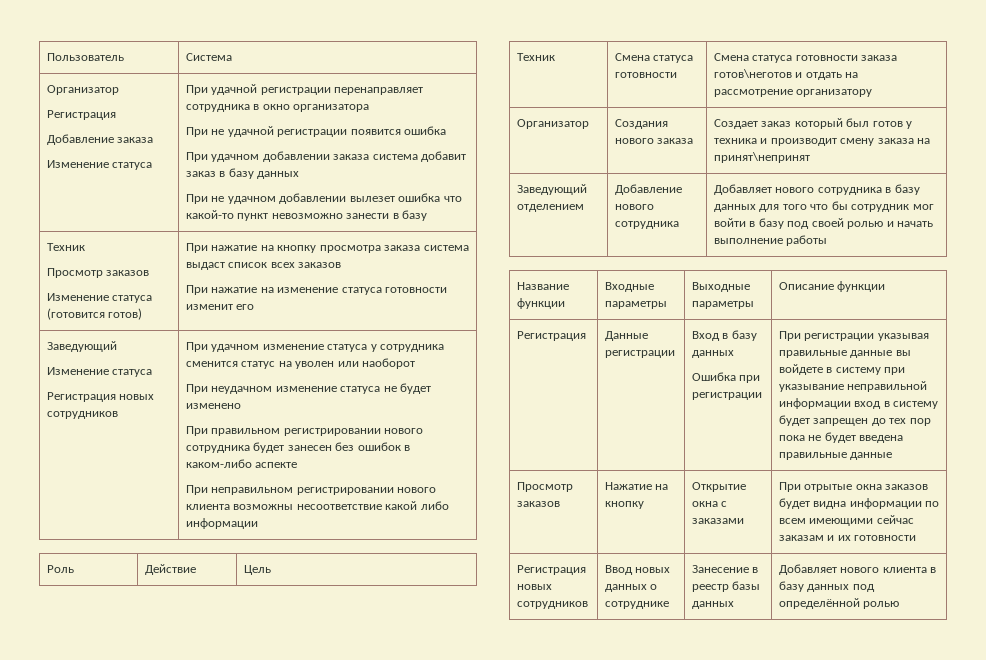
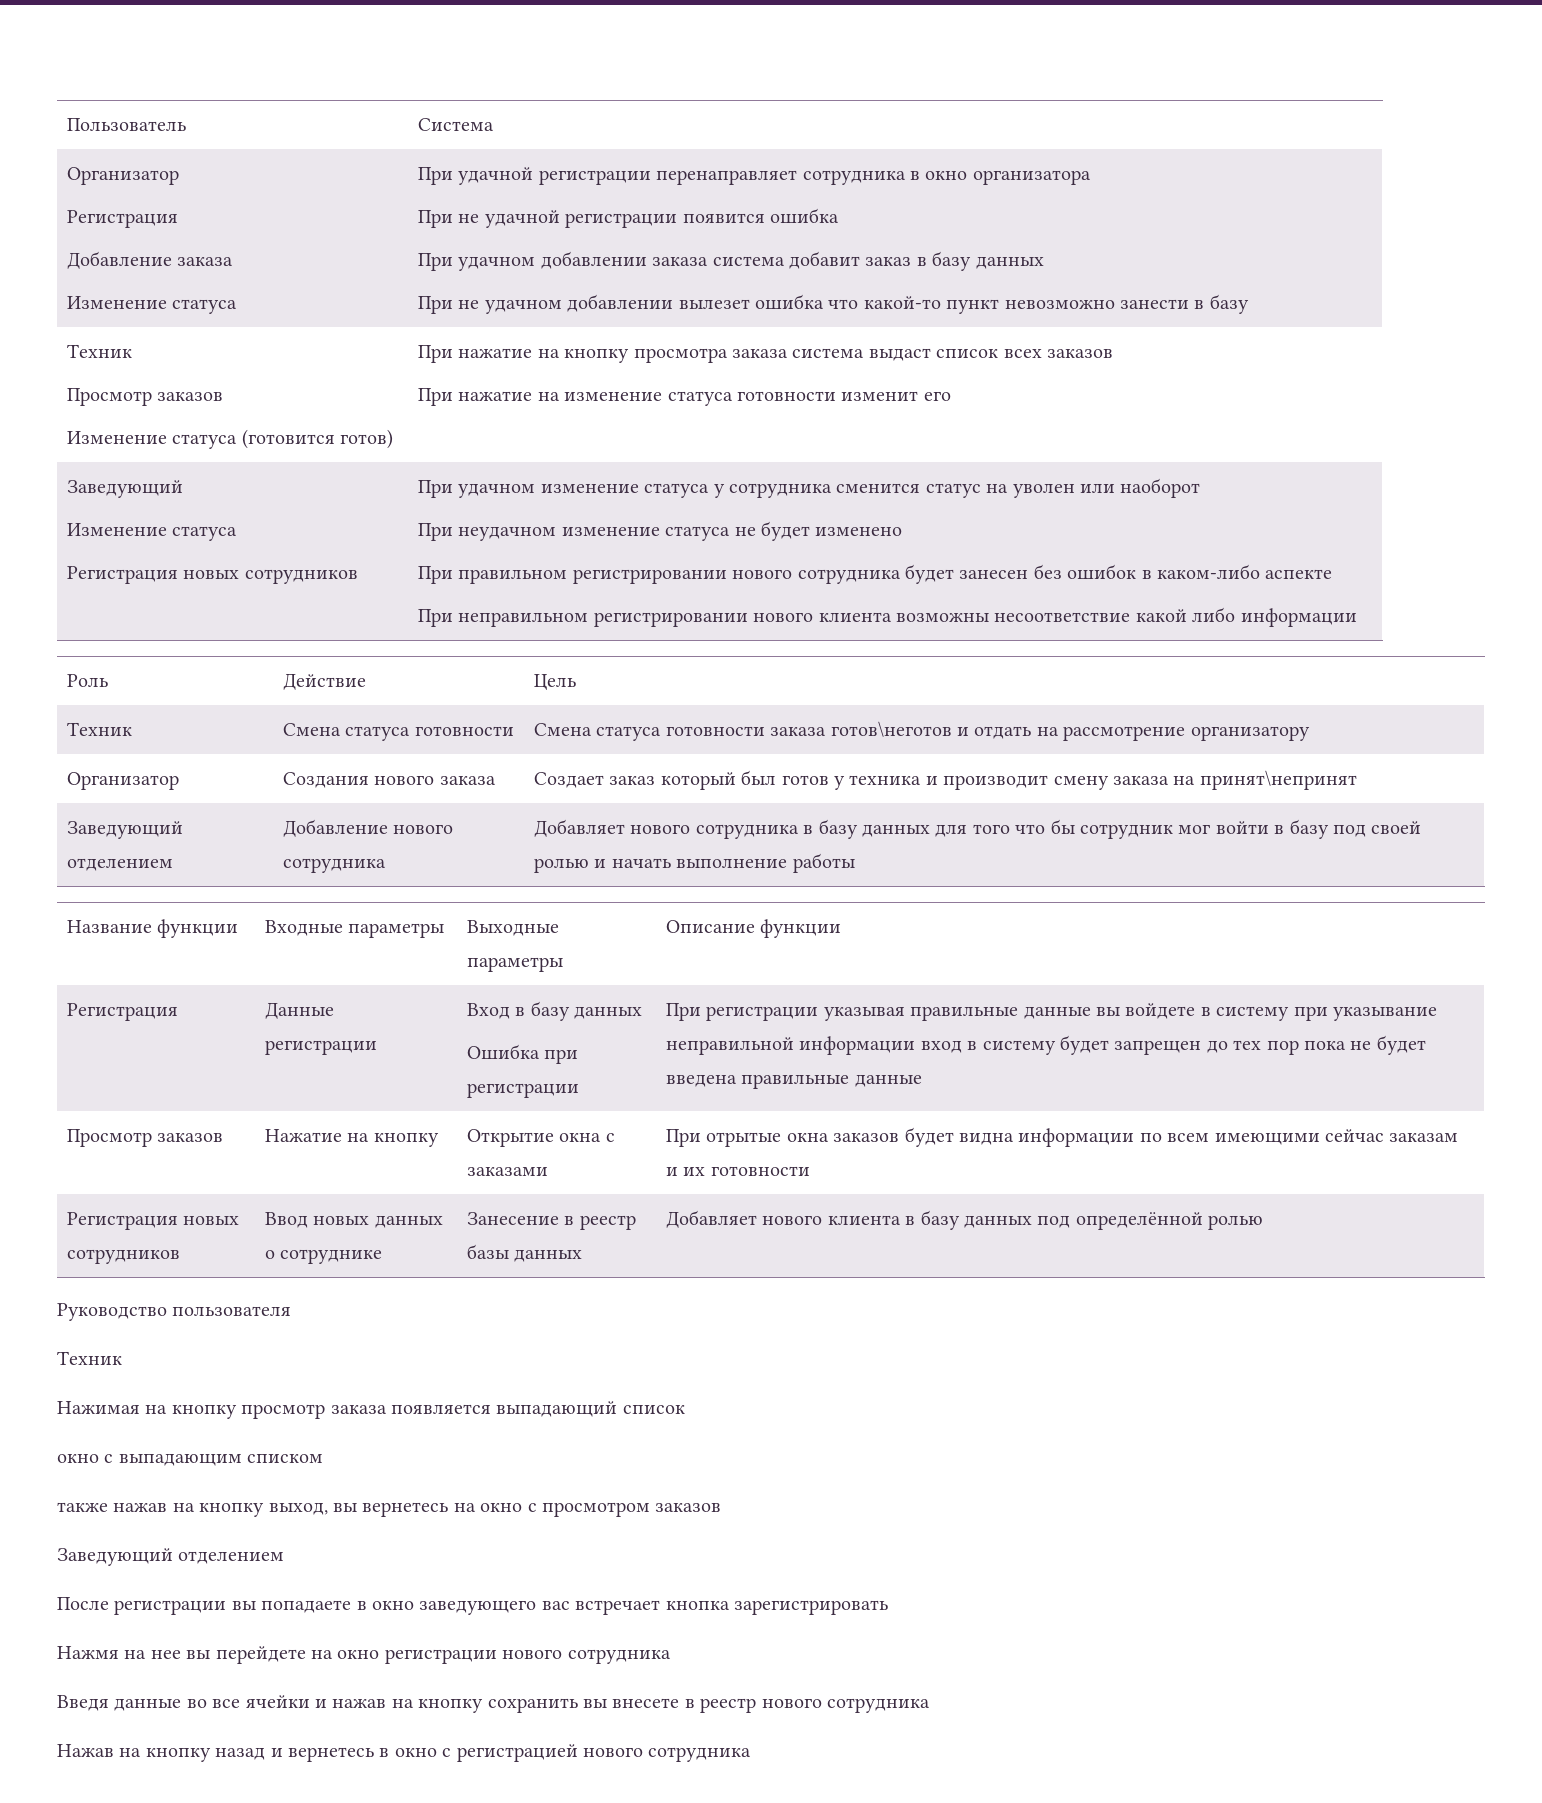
+ Руководство пользователя
+ Техник
+ Нажимая на кнопку просмотр заказа появляется выпадающий список
+ окно с выпадающим списком
+ также нажав на кнопку выход, вы вернетесь на окно с просмотром заказов
+ Заведующий отделением
+ После регистрации вы попадаете в окно заведующего вас встречает кнопка зарегистрировать
+ Нажмя на нее вы перейдете на окно регистрации нового сотрудника
+ Введя данные во все ячейки и нажав на кнопку сохранить вы внесете в реестр нового сотрудника
+ Нажав на кнопку назад и вернетесь в окно с регистрацией нового сотрудника

